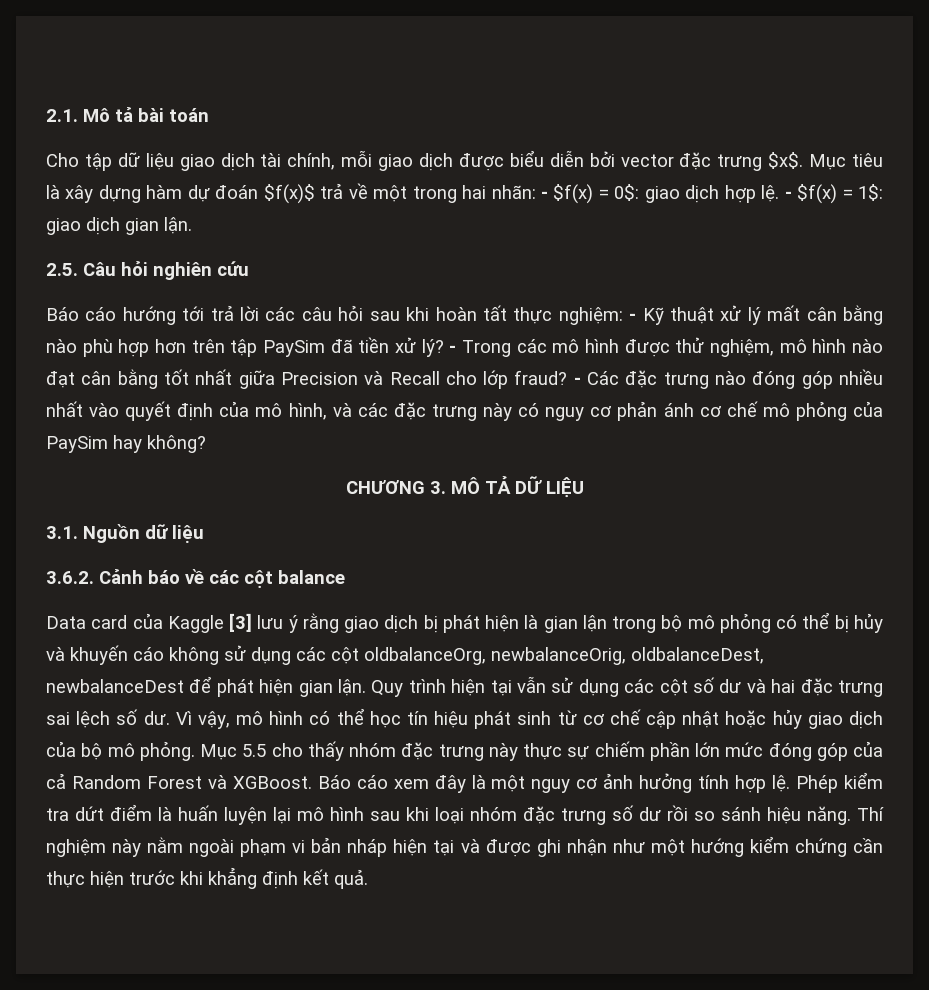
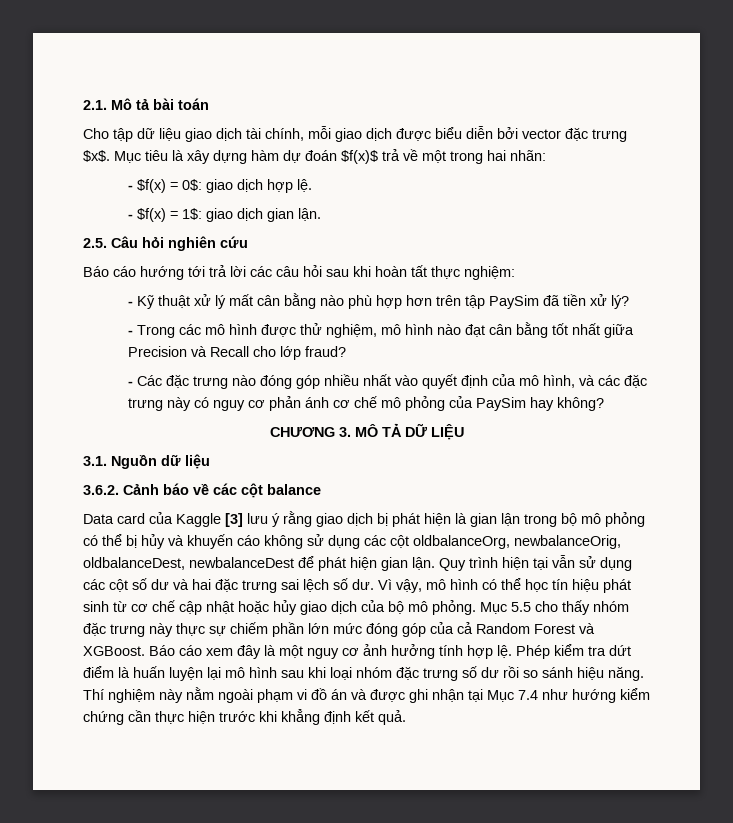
- Mục tiêu là xây dựng hàm dự đoán $f(x)$ trả về một trong hai nhãn: - $f(x) = 0$: giao dịch hợp lệ. - $f(x) = 1$: giao dịch gian lận.
+ Mục tiêu là xây dựng hàm dự đoán $f(x)$ trả về một trong hai nhãn:
+ - $f(x) = 0$: giao dịch hợp lệ.
+ - $f(x) = 1$: giao dịch gian lận.
- Báo cáo hướng tới trả lời các câu hỏi sau khi hoàn tất thực nghiệm: - Kỹ thuật xử lý mất cân bằng nào phù hợp hơn trên tập PaySim đã tiền xử lý? - Trong các mô hình được thử nghiệm, mô hình nào đạt cân bằng tốt nhất giữa Precision và Recall cho lớp fraud? - Các đặc trưng nào đóng góp nhiều nhất vào quyết định của mô hình, và các đặc trưng này có nguy cơ phản ánh cơ chế mô phỏng của PaySim hay không?
+ Báo cáo hướng tới trả lời các câu hỏi sau khi hoàn tất thực nghiệm:
+ - Kỹ thuật xử lý mất cân bằng nào phù hợp hơn trên tập PaySim đã tiền xử lý?
+ - Trong các mô hình được thử nghiệm, mô hình nào đạt cân bằng tốt nhất giữa Precision và Recall cho lớp fraud?
+ - Các đặc trưng nào đóng góp nhiều nhất vào quyết định của mô hình, và các đặc trưng này có nguy cơ phản ánh cơ chế mô phỏng của PaySim hay không?
- Thí nghiệm này nằm ngoài phạm vi bản nháp hiện tại và được ghi nhận như một hướng kiểm chứng cần thực hiện trước khi khẳng định kết quả.
+ Thí nghiệm này nằm ngoài phạm vi đồ án và được ghi nhận tại Mục 7.4 như hướng kiểm chứng cần thực hiện trước khi khẳng định kết quả.

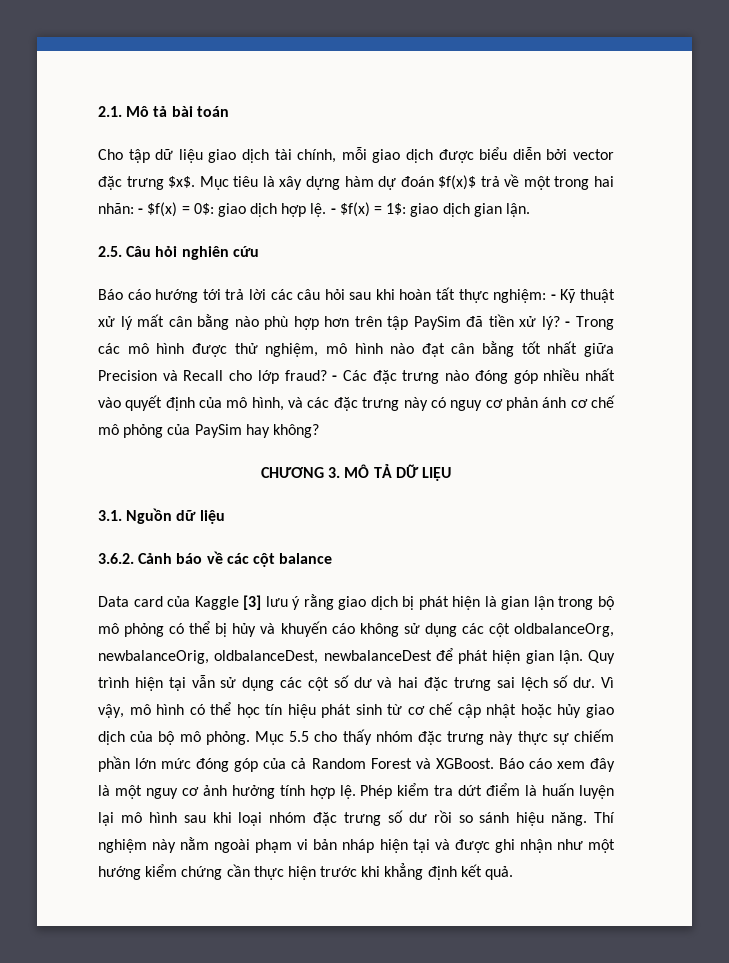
- Mục tiêu là xây dựng hàm dự đoán $f(x)$ trả về một trong hai nhãn:
- - $f(x) = 0$: giao dịch hợp lệ.
- - $f(x) = 1$: giao dịch gian lận.
+ Mục tiêu là xây dựng hàm dự đoán $f(x)$ trả về một trong hai nhãn: - $f(x) = 0$: giao dịch hợp lệ. - $f(x) = 1$: giao dịch gian lận.
- Báo cáo hướng tới trả lời các câu hỏi sau khi hoàn tất thực nghiệm:
- - Kỹ thuật xử lý mất cân bằng nào phù hợp hơn trên tập PaySim đã tiền xử lý?
- - Trong các mô hình được thử nghiệm, mô hình nào đạt cân bằng tốt nhất giữa Precision và Recall cho lớp fraud?
- - Các đặc trưng nào đóng góp nhiều nhất vào quyết định của mô hình, và các đặc trưng này có nguy cơ phản ánh cơ chế mô phỏng của PaySim hay không?
+ Báo cáo hướng tới trả lời các câu hỏi sau khi hoàn tất thực nghiệm: - Kỹ thuật xử lý mất cân bằng nào phù hợp hơn trên tập PaySim đã tiền xử lý? - Trong các mô hình được thử nghiệm, mô hình nào đạt cân bằng tốt nhất giữa Precision và Recall cho lớp fraud? - Các đặc trưng nào đóng góp nhiều nhất vào quyết định của mô hình, và các đặc trưng này có nguy cơ phản ánh cơ chế mô phỏng của PaySim hay không?
- Thí nghiệm này nằm ngoài phạm vi đồ án và được ghi nhận tại Mục 7.4 như hướng kiểm chứng cần thực hiện trước khi khẳng định kết quả.
+ Thí nghiệm này nằm ngoài phạm vi bản nháp hiện tại và được ghi nhận như một hướng kiểm chứng cần thực hiện trước khi khẳng định kết quả.

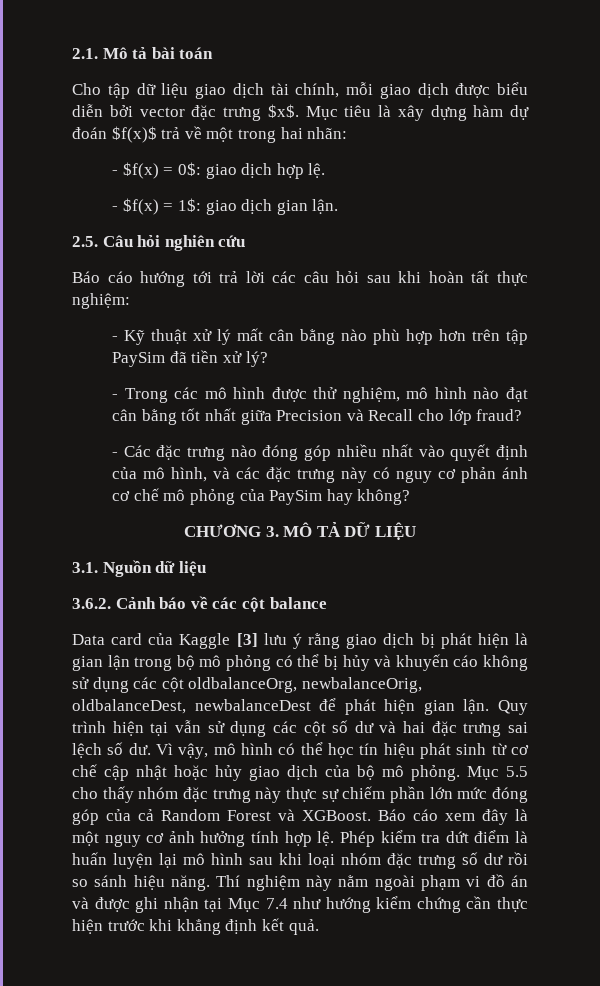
- Mục tiêu là xây dựng hàm dự đoán $f(x)$ trả về một trong hai nhãn: - $f(x) = 0$: giao dịch hợp lệ. - $f(x) = 1$: giao dịch gian lận.
+ Mục tiêu là xây dựng hàm dự đoán $f(x)$ trả về một trong hai nhãn:
+ - $f(x) = 0$: giao dịch hợp lệ.
+ - $f(x) = 1$: giao dịch gian lận.
- Báo cáo hướng tới trả lời các câu hỏi sau khi hoàn tất thực nghiệm: - Kỹ thuật xử lý mất cân bằng nào phù hợp hơn trên tập PaySim đã tiền xử lý? - Trong các mô hình được thử nghiệm, mô hình nào đạt cân bằng tốt nhất giữa Precision và Recall cho lớp fraud? - Các đặc trưng nào đóng góp nhiều nhất vào quyết định của mô hình, và các đặc trưng này có nguy cơ phản ánh cơ chế mô phỏng của PaySim hay không?
+ Báo cáo hướng tới trả lời các câu hỏi sau khi hoàn tất thực nghiệm:
+ - Kỹ thuật xử lý mất cân bằng nào phù hợp hơn trên tập PaySim đã tiền xử lý?
+ - Trong các mô hình được thử nghiệm, mô hình nào đạt cân bằng tốt nhất giữa Precision và Recall cho lớp fraud?
+ - Các đặc trưng nào đóng góp nhiều nhất vào quyết định của mô hình, và các đặc trưng này có nguy cơ phản ánh cơ chế mô phỏng của PaySim hay không?
- Thí nghiệm này nằm ngoài phạm vi bản nháp hiện tại và được ghi nhận như một hướng kiểm chứng cần thực hiện trước khi khẳng định kết quả.
+ Thí nghiệm này nằm ngoài phạm vi đồ án và được ghi nhận tại Mục 7.4 như hướng kiểm chứng cần thực hiện trước khi khẳng định kết quả.

